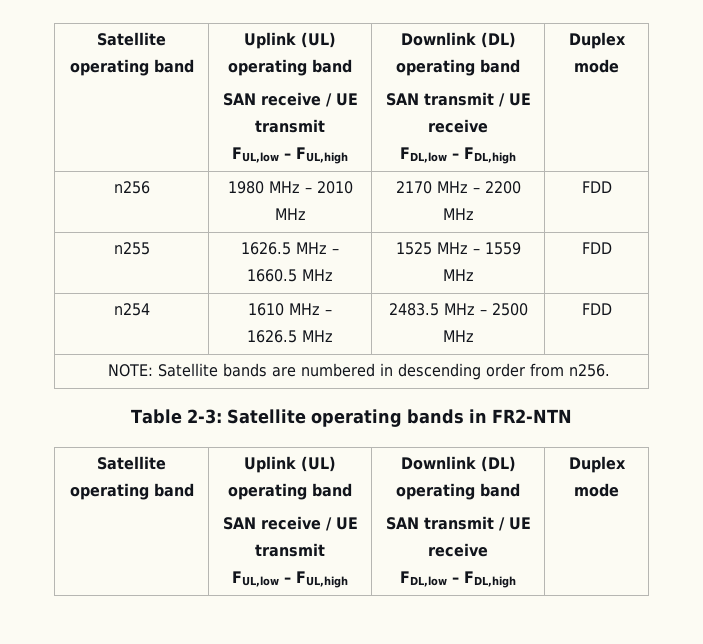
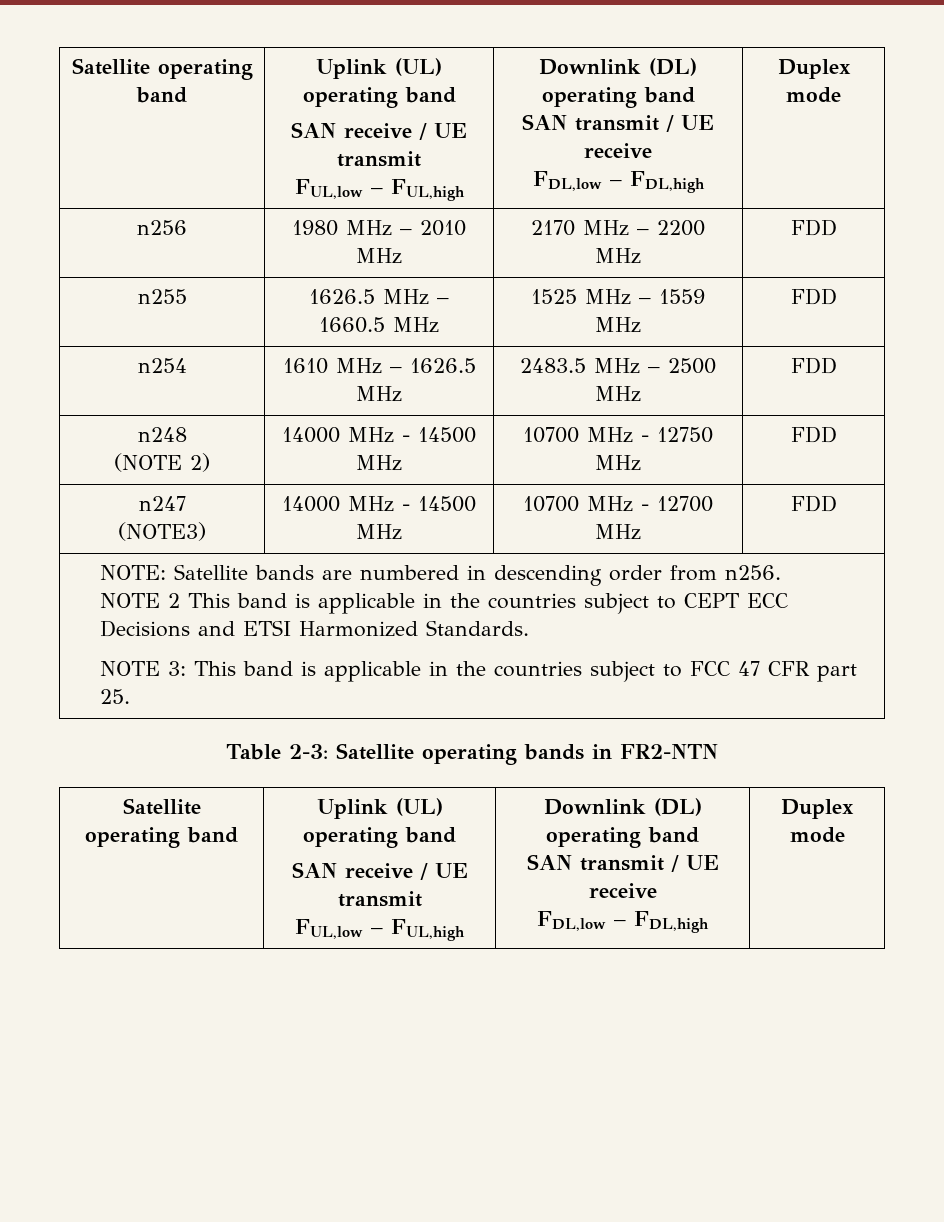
+ n248
+ (NOTE 2) | 14000 MHz - 14500 MHz | 10700 MHz - 12750 MHz | FDD
+ n247
+ (NOTE3) | 14000 MHz - 14500 MHz | 10700 MHz - 12700 MHz | FDD
+ NOTE 2 This band is applicable in the countries subject to CEPT ECC Decisions and ETSI Harmonized Standards.
+ NOTE 3: This band is applicable in the countries subject to FCC 47 CFR part 25.

